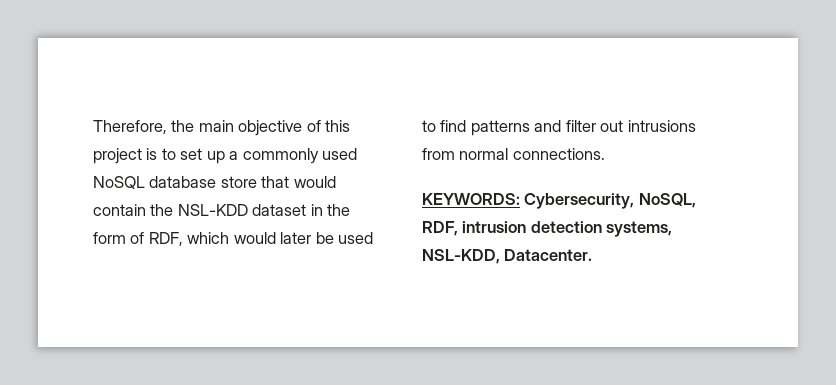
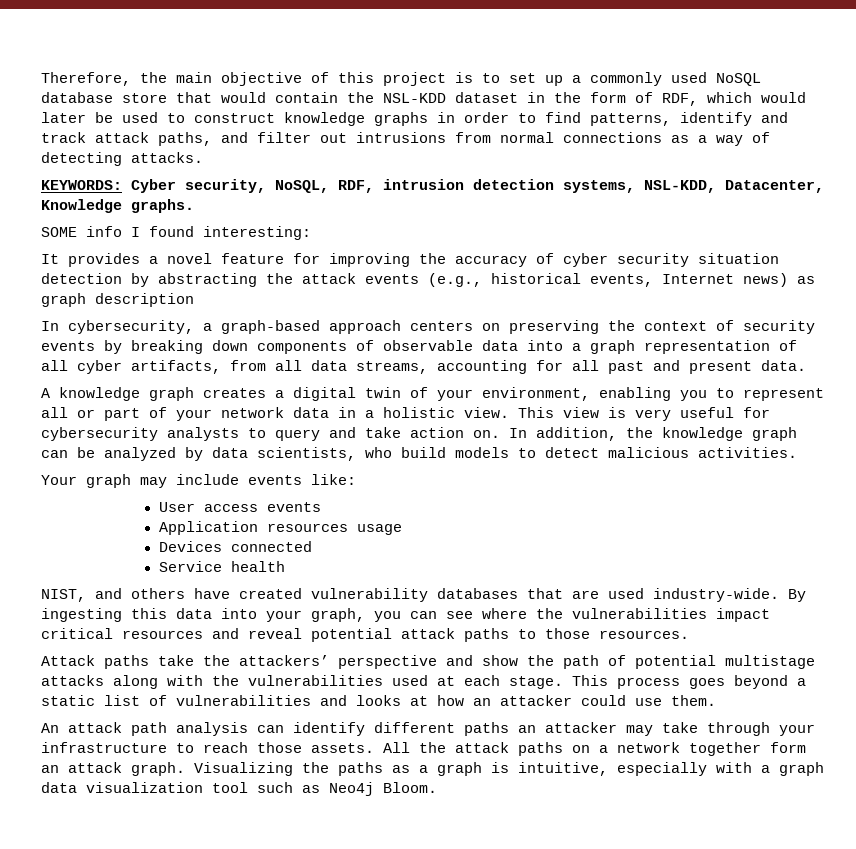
- Therefore, the main objective of this project is to set up a commonly used NoSQL database store that would contain the NSL-KDD dataset in the form of RDF, which would later be used to find patterns and filter out intrusions from normal connections.
+ Therefore, the main objective of this project is to set up a commonly used NoSQL database store that would contain the NSL-KDD dataset in the form of RDF, which would later be used to construct knowledge graphs in order to find patterns, identify and track attack paths, and filter out intrusions from normal connections as a way of detecting attacks.
- KEYWORDS: Cybersecurity, NoSQL, RDF, intrusion detection systems, NSL-KDD, Datacenter.
+ KEYWORDS: Cyber security, NoSQL, RDF, intrusion detection systems, NSL-KDD, Datacenter, Knowledge graphs.
+ SOME info I found interesting:
+ It provides a novel feature for improving the accuracy of cyber security situation detection by abstracting the attack events (e.g., historical events, Internet news) as graph description
+ In cybersecurity, a graph-based approach centers on preserving the context of security events by breaking down components of observable data into a graph representation of all cyber artifacts, from all data streams, accounting for all past and present data.
+ A knowledge graph creates a digital twin of your environment, enabling you to represent all or part of your network data in a holistic view. This view is very useful for cybersecurity analysts to query and take action on. In addition, the knowledge graph can be analyzed by data scientists, who build models to detect malicious activities.
+ Your graph may include events like:
+ User access events
+ Application resources usage
+ Devices connected
+ Service health
+ NIST, and others have created vulnerability databases that are used industry-wide. By ingesting this data into your graph, you can see where the vulnerabilities impact critical resources and reveal potential attack paths to those resources.
+ Attack paths take the attackers’ perspective and show the path of potential multistage attacks along with the vulnerabilities used at each stage. This process goes beyond a static list of vulnerabilities and looks at how an attacker could use them.
+ An attack path analysis can identify different paths an attacker may take through your infrastructure to reach those assets. All the attack paths on a network together form an attack graph. Visualizing the paths as a graph is intuitive, especially with a graph data visualization tool such as Neo4j Bloom.

